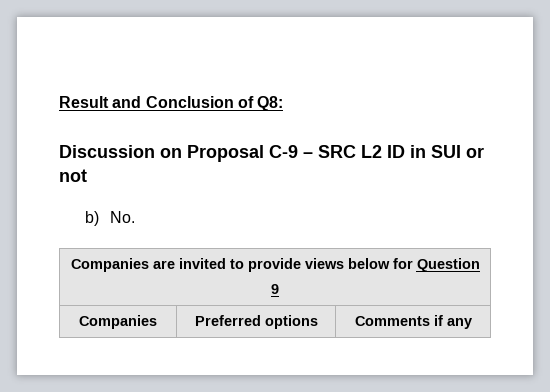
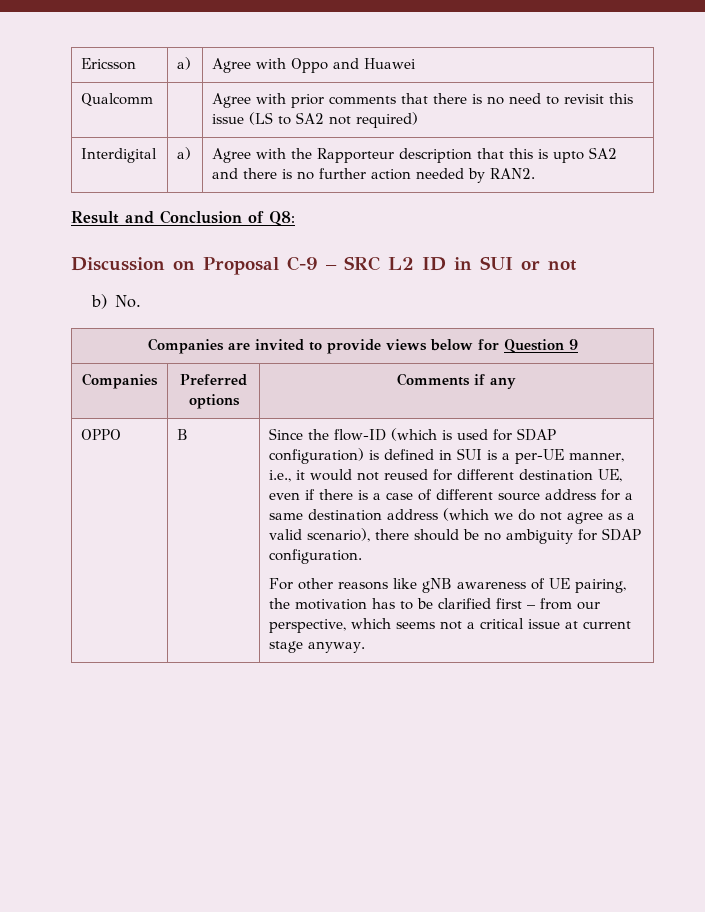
+ Ericsson | a) | Agree with Oppo and Huawei
+ Qualcomm | | Agree with prior comments that there is no need to revisit this issue (LS to SA2 not required)
+ Interdigital | a) | Agree with the Rapporteur description that this is upto SA2 and there is no further action needed by RAN2.
+ OPPO | B | Since the flow-ID (which is used for SDAP configuration) is defined in SUI is a per-UE manner, i.e., it would not reused for different destination UE, even if there is a case of different source address for a same destination address (which we do not agree as a valid scenario), there should be no ambiguity for SDAP configuration.
+ For other reasons like gNB awareness of UE pairing, the motivation has to be clarified first – from our perspective, which seems not a critical issue at current stage anyway.

